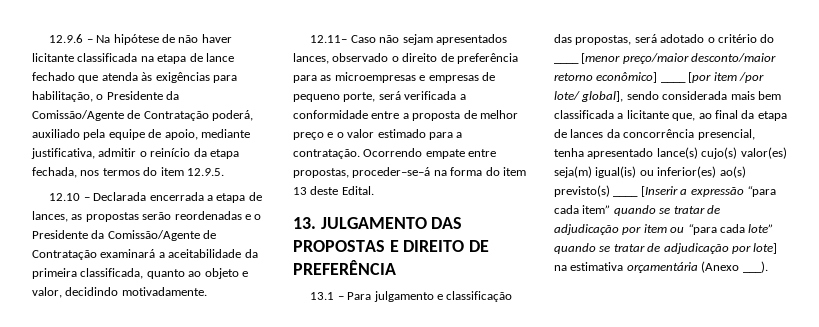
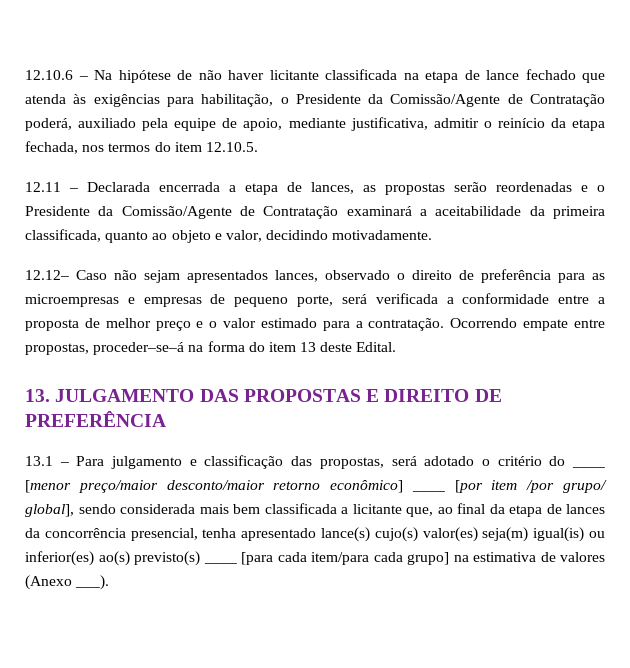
- 12.9.6 – Na hipótese de não haver licitante classificada na etapa de lance fechado que atenda às exigências para habilitação, o Presidente da Comissão/Agente de Contratação poderá, auxiliado pela equipe de apoio, mediante justificativa, admitir o reinício da etapa fechada, nos termos do item 12.9.5.
- 12.10 – Declarada encerrada a etapa de lances, as propostas serão reordenadas e o Presidente da Comissão/Agente de Contratação examinará a aceitabilidade da primeira classificada, quanto ao objeto e valor, decidindo motivadamente.
+ 12.10.6 – Na hipótese de não haver licitante classificada na etapa de lance fechado que atenda às exigências para habilitação, o Presidente da Comissão/Agente de Contratação poderá, auxiliado pela equipe de apoio, mediante justificativa, admitir o reinício da etapa fechada, nos termos do item 12.10.5.
+ 12.11 – Declarada encerrada a etapa de lances, as propostas serão reordenadas e o Presidente da Comissão/Agente de Contratação examinará a aceitabilidade da primeira classificada, quanto ao objeto e valor, decidindo motivadamente.
- 12.11– Caso não sejam apresentados lances, observado o direito de preferência para as microempresas e empresas de pequeno porte, será verificada a conformidade entre a proposta de melhor preço e o valor estimado para a contratação.
+ 12.12– Caso não sejam apresentados lances, observado o direito de preferência para as microempresas e empresas de pequeno porte, será verificada a conformidade entre a proposta de melhor preço e o valor estimado para a contratação.
- 13.1 – Para julgamento e classificação das propostas, será adotado o critério do ____ [menor preço/maior desconto/maior retorno econômico] ____ [por item /por lote/ global], sendo considerada mais bem classificada a licitante que, ao final da etapa de lances da concorrência presencial, tenha apresentado lance(s) cujo(s) valor(es) seja(m) igual(is) ou inferior(es) ao(s) previsto(s) ____ [Inserir a expressão “para cada item” quando se tratar de adjudicação por item ou “para cada lote” quando se tratar de adjudicação por lote] na estimativa orçamentária (Anexo ___).
+ 13.1 – Para julgamento e classificação das propostas, será adotado o critério do ____ [menor preço/maior desconto/maior retorno econômico] ____ [por item /por grupo/ global], sendo considerada mais bem classificada a licitante que, ao final da etapa de lances da concorrência presencial, tenha apresentado lance(s) cujo(s) valor(es) seja(m) igual(is) ou inferior(es) ao(s) previsto(s) ____ [para cada item/para cada grupo] na estimativa de valores (Anexo ___).

